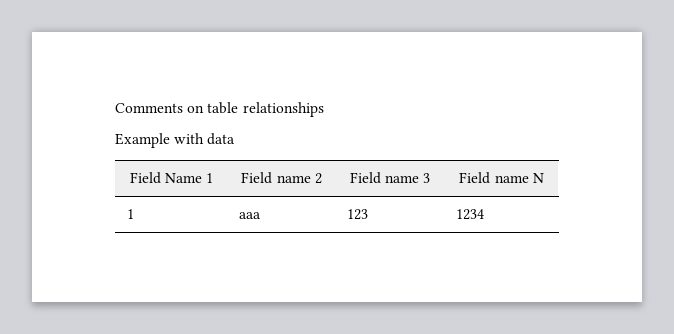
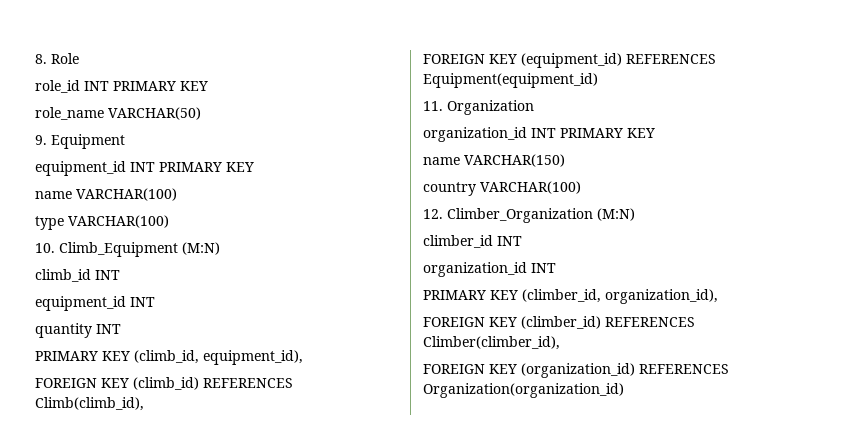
- Comments on table relationships
- Example with data
- Field Name 1 | Field name 2 | Field name 3 | Field name N
- 1 | aaa | 123 | 1234
+ 8. Role
+ role_id INT PRIMARY KEY
+ role_name VARCHAR(50)
+ 9. Equipment
+ equipment_id INT PRIMARY KEY
+ name VARCHAR(100)
+ type VARCHAR(100)
+ 10. Climb_Equipment (M:N)
+ climb_id INT
+ equipment_id INT
+ quantity INT
+ PRIMARY KEY (climb_id, equipment_id),
+ FOREIGN KEY (climb_id) REFERENCES Climb(climb_id),
+ FOREIGN KEY (equipment_id) REFERENCES Equipment(equipment_id)
+ 11. Organization
+ organization_id INT PRIMARY KEY
+ name VARCHAR(150)
+ country VARCHAR(100)
+ 12. Climber_Organization (M:N)
+ climber_id INT
+ organization_id INT
+ PRIMARY KEY (climber_id, organization_id),
+ FOREIGN KEY (climber_id) REFERENCES Climber(climber_id),
+ FOREIGN KEY (organization_id) REFERENCES Organization(organization_id)

